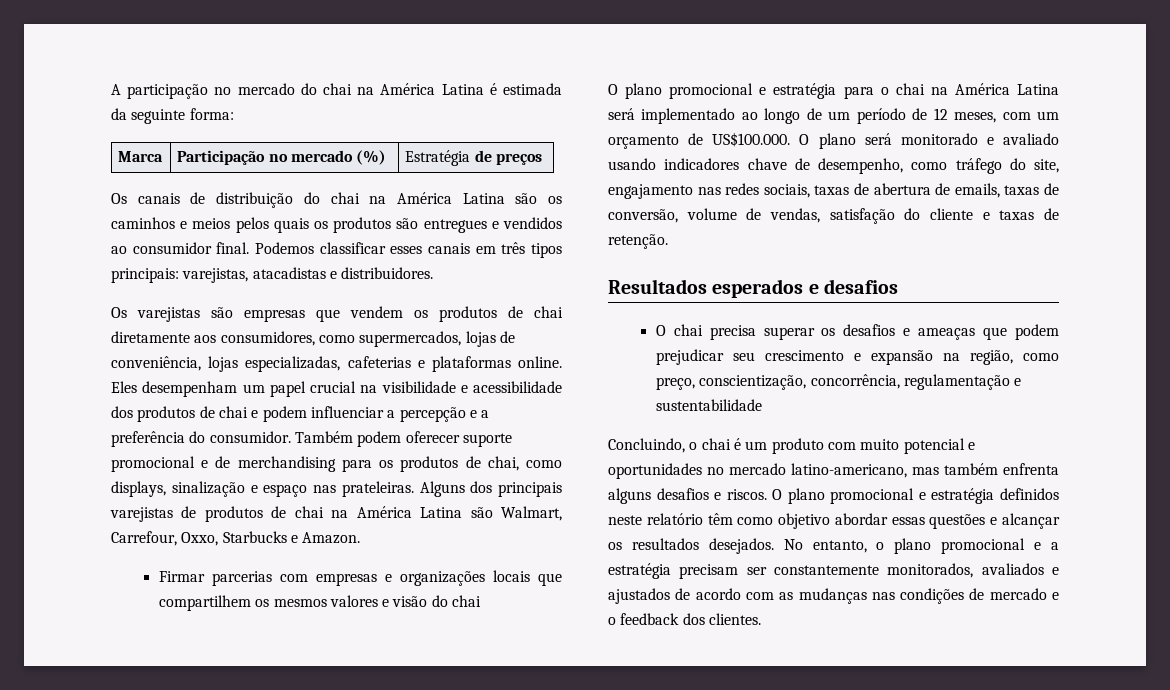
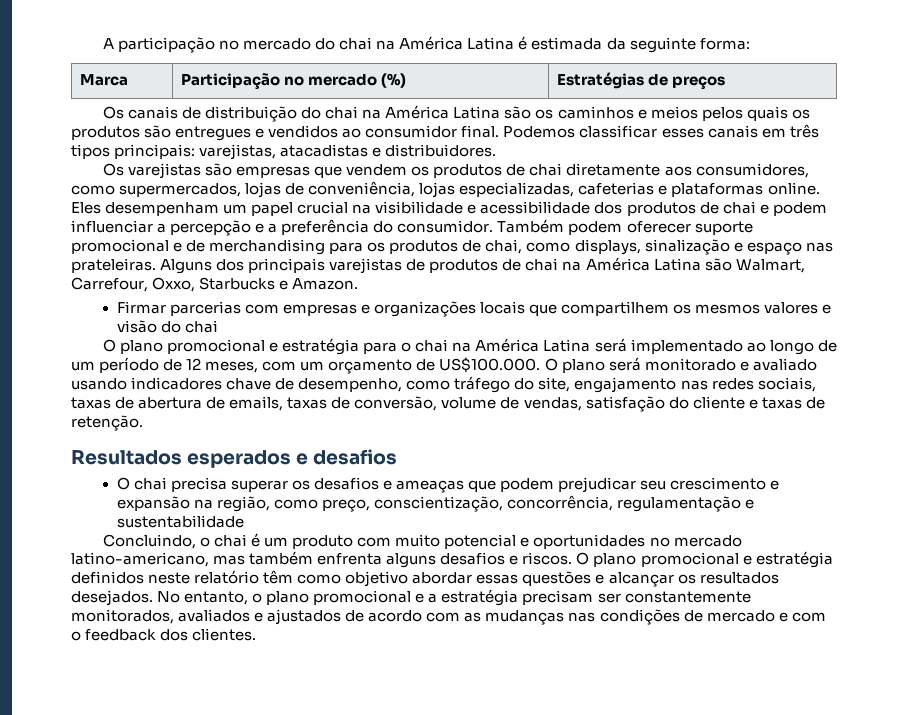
- Marca | Participação no mercado (%) | Estratégia de preços
+ Marca | Participação no mercado (%) | Estratégias de preços
- No entanto, o plano promocional e a estratégia precisam ser constantemente monitorados, avaliados e ajustados de acordo com as mudanças nas condições de mercado e o feedback dos clientes.
+ No entanto, o plano promocional e a estratégia precisam ser constantemente monitorados, avaliados e ajustados de acordo com as mudanças nas condições de mercado e com o feedback dos clientes.

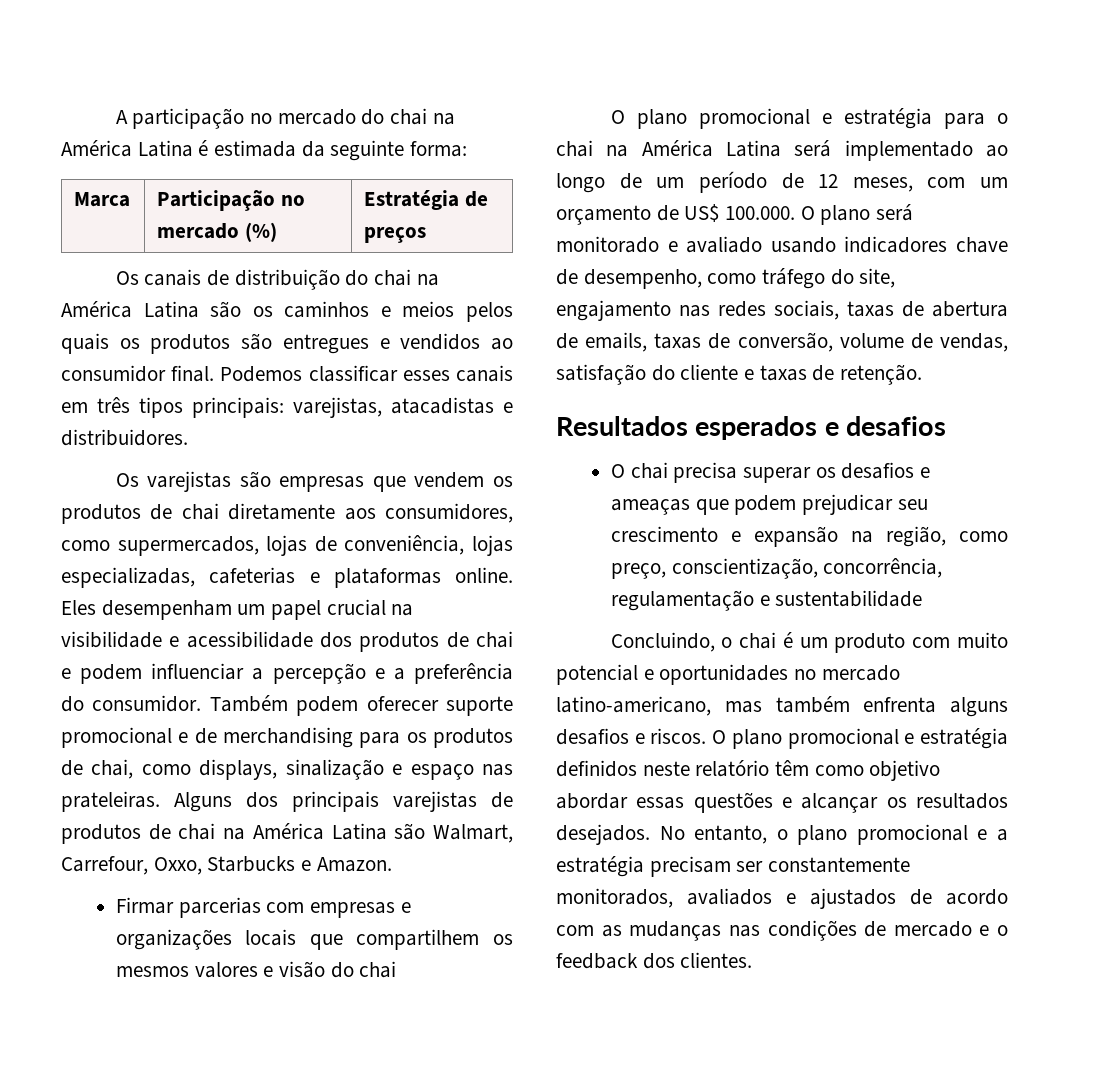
- Marca | Participação no mercado (%) | Estratégias de preços
+ Marca | Participação no mercado (%) | Estratégia de preços
- O plano promocional e estratégia para o chai na América Latina será implementado ao longo de um período de 12 meses, com um orçamento de US$100.000. O plano será monitorado e avaliado usando indicadores chave de desempenho, como tráfego do site, engajamento nas redes sociais, taxas de abertura de emails, taxas de conversão, volume de vendas, satisfação do cliente e taxas de retenção.
+ O plano promocional e estratégia para o chai na América Latina será implementado ao longo de um período de 12 meses, com um orçamento de US$ 100.000. O plano será monitorado e avaliado usando indicadores chave de desempenho, como tráfego do site, engajamento nas redes sociais, taxas de abertura de emails, taxas de conversão, volume de vendas, satisfação do cliente e taxas de retenção.
- No entanto, o plano promocional e a estratégia precisam ser constantemente monitorados, avaliados e ajustados de acordo com as mudanças nas condições de mercado e com o feedback dos clientes.
+ No entanto, o plano promocional e a estratégia precisam ser constantemente monitorados, avaliados e ajustados de acordo com as mudanças nas condições de mercado e o feedback dos clientes.

